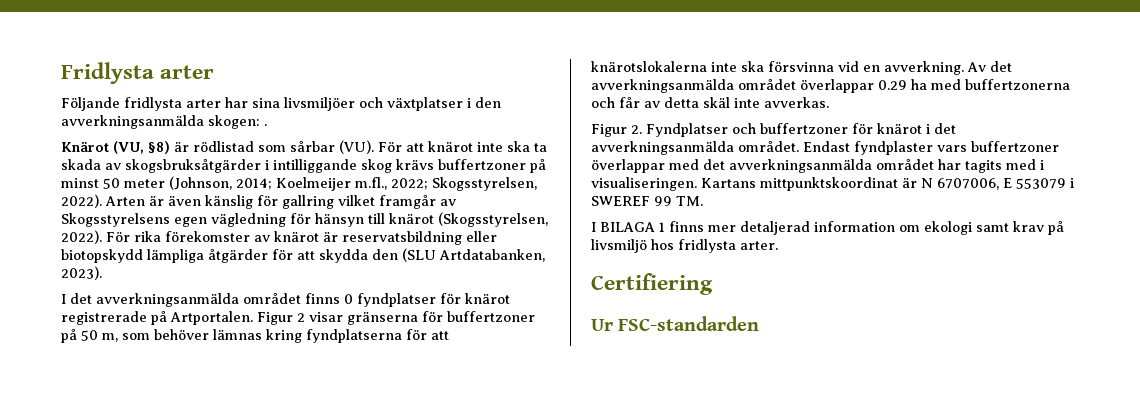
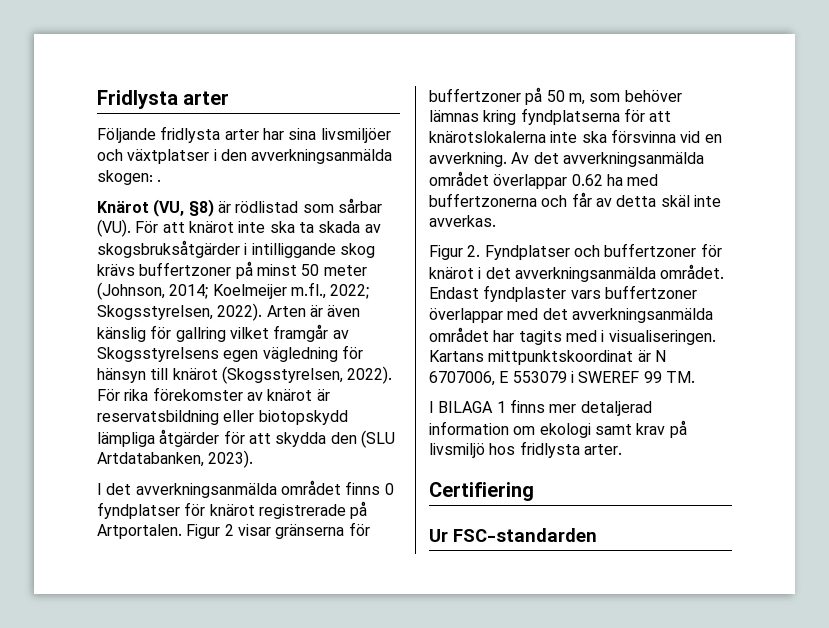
- Av det avverkningsanmälda området överlappar 0.29 ha med buffertzonerna och får av detta skäl inte avverkas.
+ Av det avverkningsanmälda området överlappar 0.62 ha med buffertzonerna och får av detta skäl inte avverkas.

